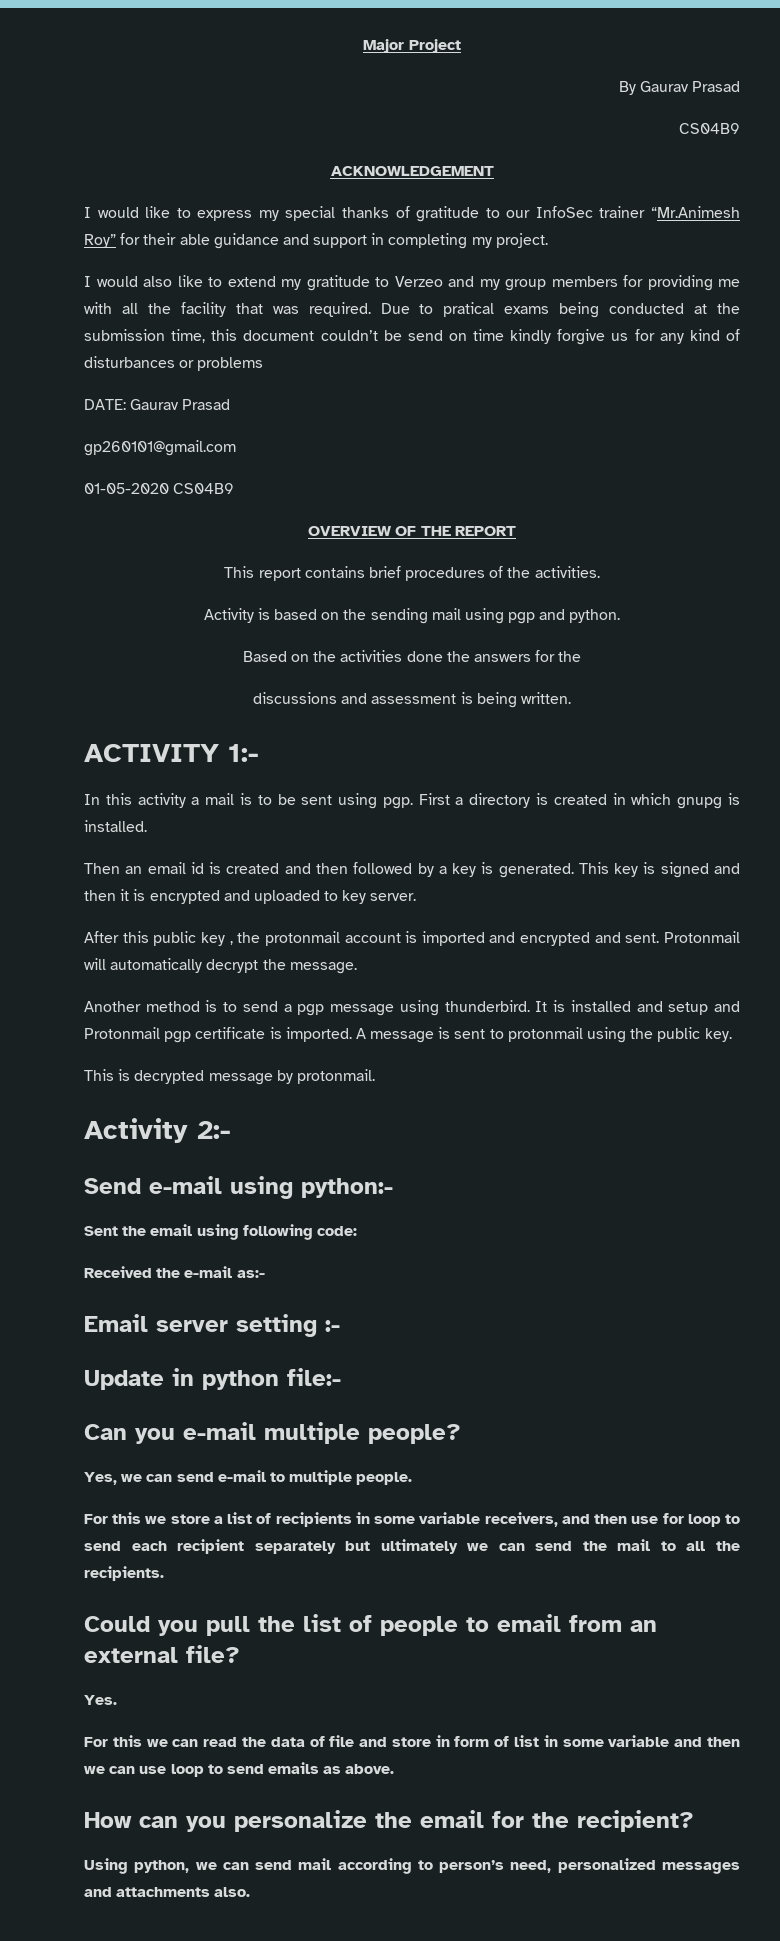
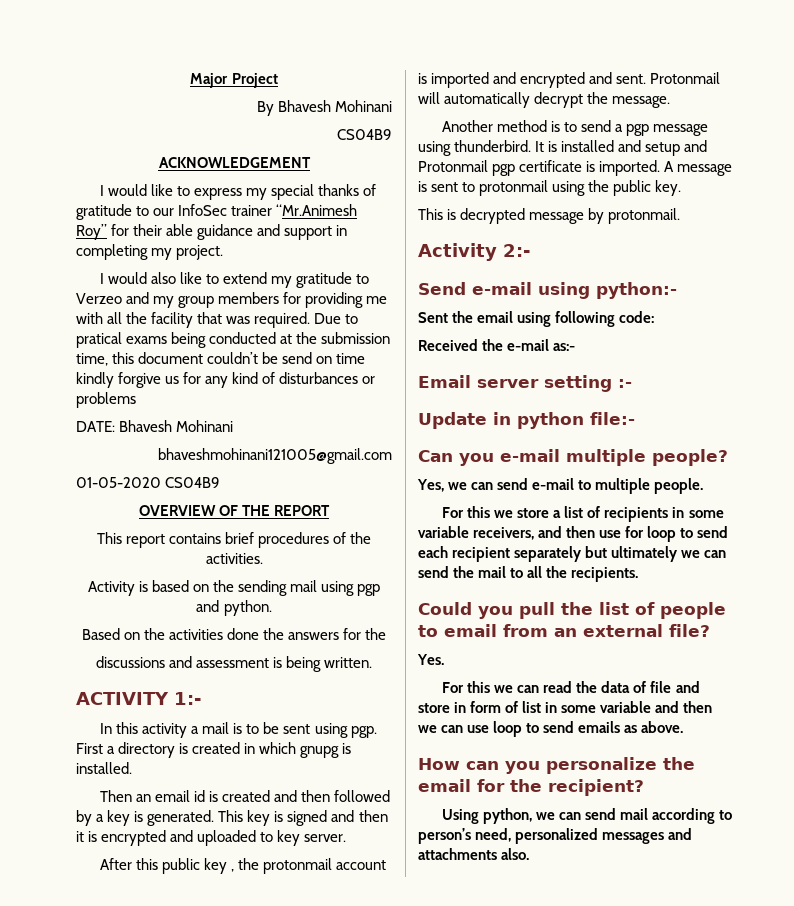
- By Gaurav Prasad
+ By Bhavesh Mohinani
- DATE: Gaurav Prasad
- gp260101@gmail.com
+ DATE: Bhavesh Mohinani
+ bhaveshmohinani121005@gmail.com

